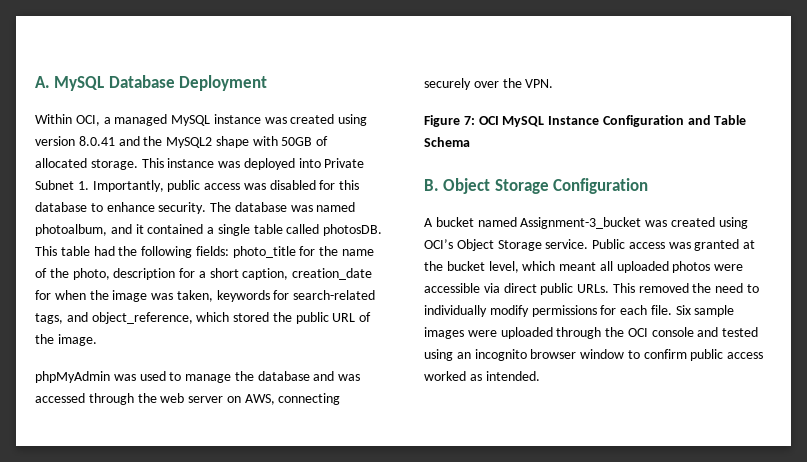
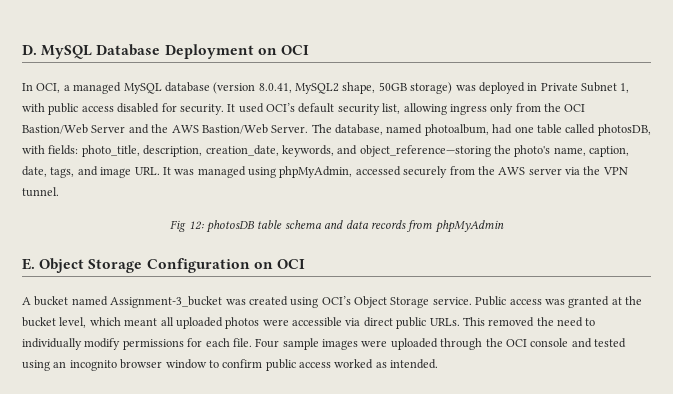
- A. MySQL Database Deployment
- Within OCI, a managed MySQL instance was created using version 8.0.41 and the MySQL2 shape with 50GB of allocated storage. This instance was deployed into Private Subnet 1. Importantly, public access was disabled for this database to enhance security. The database was named photoalbum, and it contained a single table called photosDB. This table had the following fields: photo_title for the name of the photo, description for a short caption, creation_date for when the image was taken, keywords for search-related tags, and object_reference, which stored the public URL of the image.
- phpMyAdmin was used to manage the database and was accessed through the web server on AWS, connecting securely over the VPN.
- Figure 7: OCI MySQL Instance Configuration and Table Schema
- B. Object Storage Configuration
+ D. MySQL Database Deployment on OCI
+ In OCI, a managed MySQL database (version 8.0.41, MySQL2 shape, 50GB storage) was deployed in Private Subnet 1, with public access disabled for security. It used OCI’s default security list, allowing ingress only from the OCI Bastion/Web Server and the AWS Bastion/Web Server. The database, named photoalbum, had one table called photosDB, with fields: photo_title, description, creation_date, keywords, and object_reference—storing the photo's name, caption, date, tags, and image URL. It was managed using phpMyAdmin, accessed securely from the AWS server via the VPN tunnel.
+ Fig 12: photosDB table schema and data records from phpMyAdmin
+ E. Object Storage Configuration on OCI
- Six sample images were uploaded through the OCI console and tested using an incognito browser window to confirm public access worked as intended.
+ Four sample images were uploaded through the OCI console and tested using an incognito browser window to confirm public access worked as intended.

